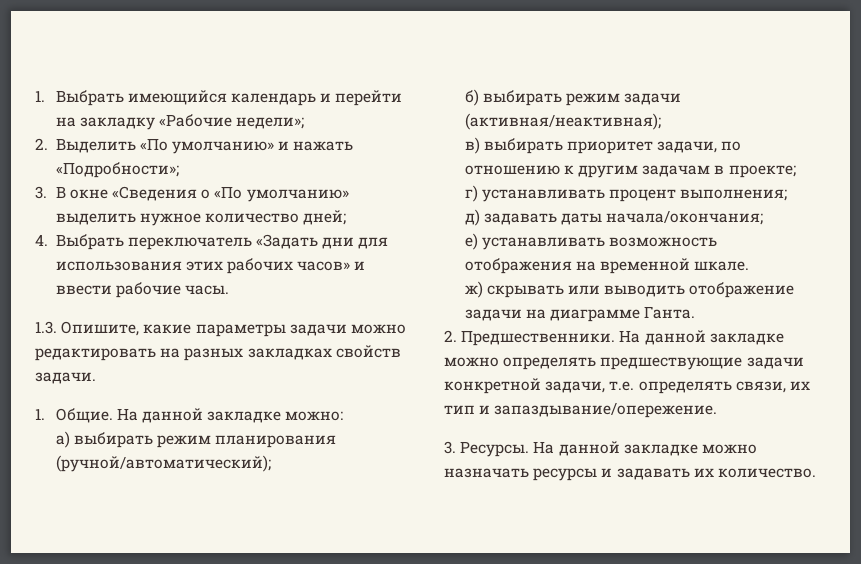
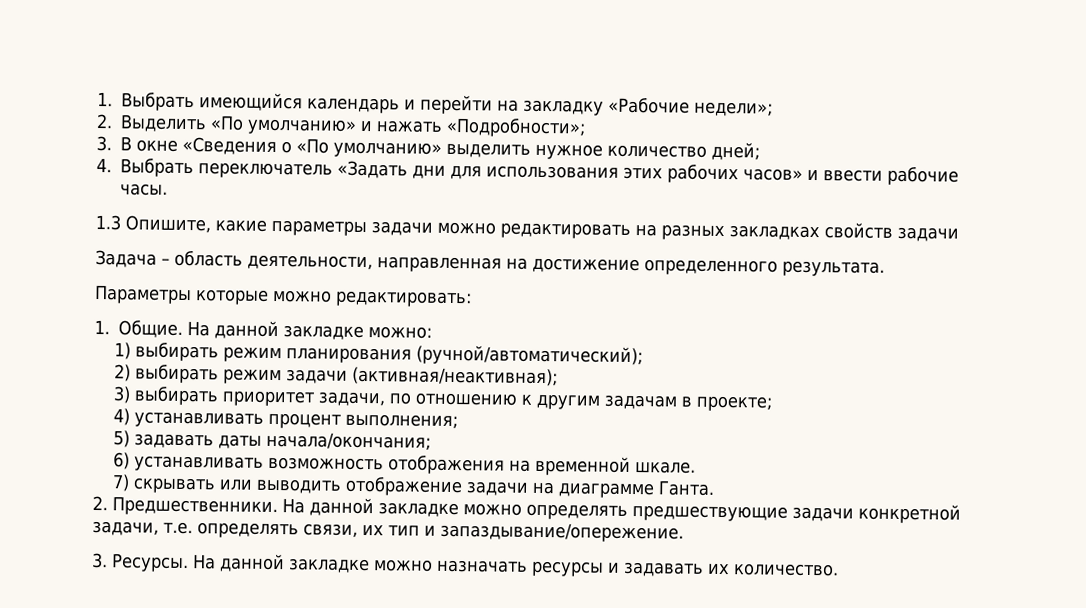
- 1.3. Опишите, какие параметры задачи можно редактировать на разных закладках свойств задачи.
+ 1.3 Опишите, какие параметры задачи можно редактировать на разных закладках свойств задачи
+ Задача – область деятельности, направленная на достижение определенного результата.
+ Параметры которые можно редактировать:
- а) выбирать режим планирования (ручной/автоматический);
+ 1) выбирать режим планирования (ручной/автоматический);
- б) выбирать режим задачи (активная/неактивная);
+ 2) выбирать режим задачи (активная/неактивная);
- в) выбирать приоритет задачи, по отношению к другим задачам в проекте;
+ 3) выбирать приоритет задачи, по отношению к другим задачам в проекте;
- г) устанавливать процент выполнения;
+ 4) устанавливать процент выполнения;
- д) задавать даты начала/окончания;
+ 5) задавать даты начала/окончания;
- е) устанавливать возможность отображения на временной шкале.
+ 6) устанавливать возможность отображения на временной шкале.
- ж) скрывать или выводить отображение задачи на диаграмме Ганта.
+ 7) скрывать или выводить отображение задачи на диаграмме Ганта.

